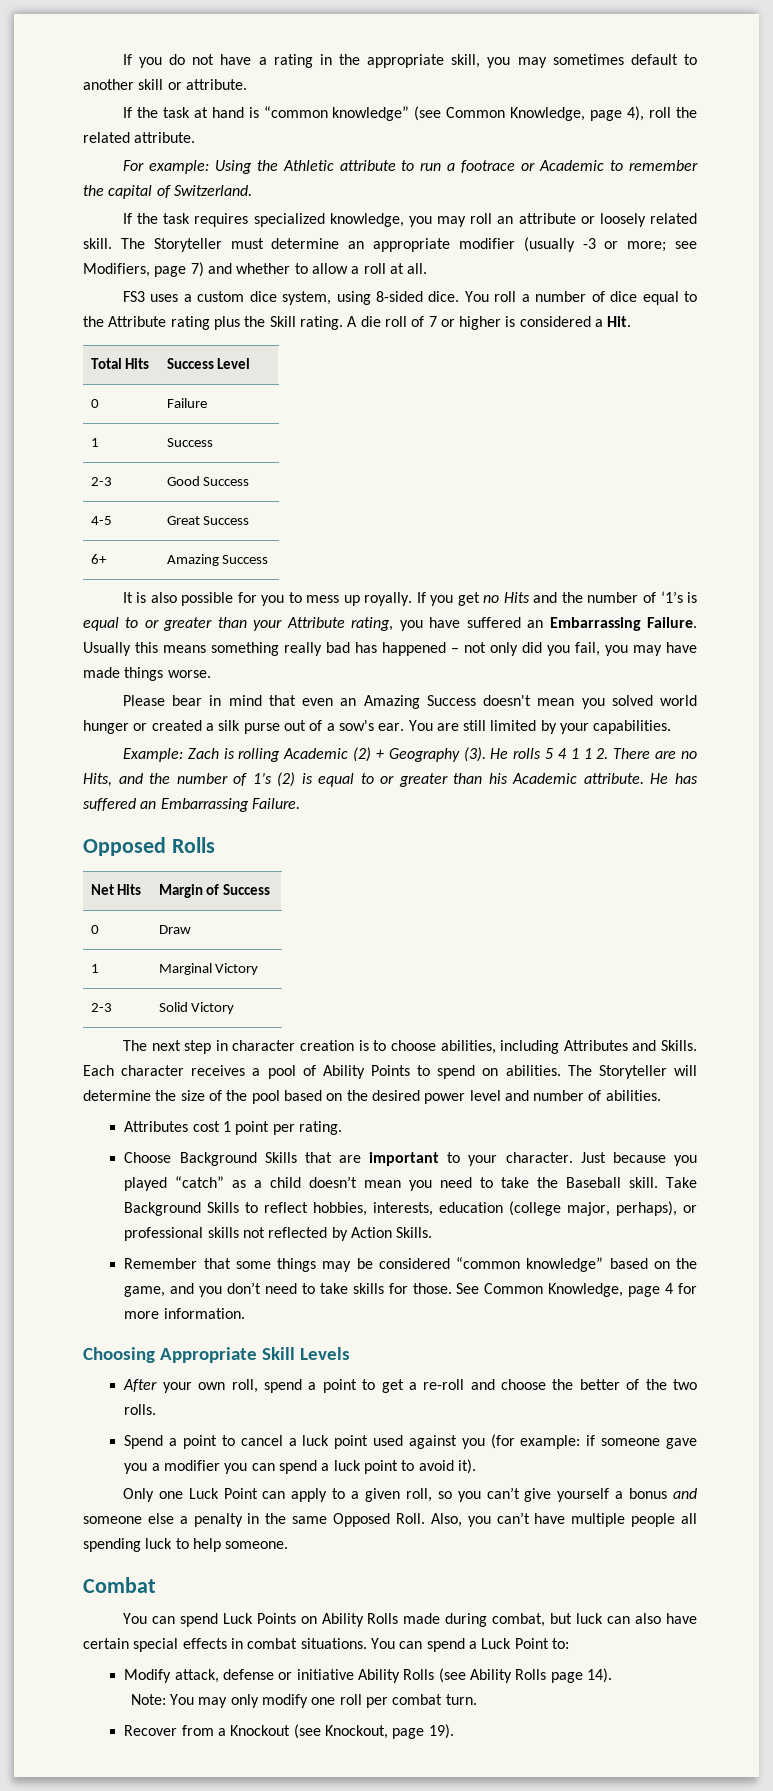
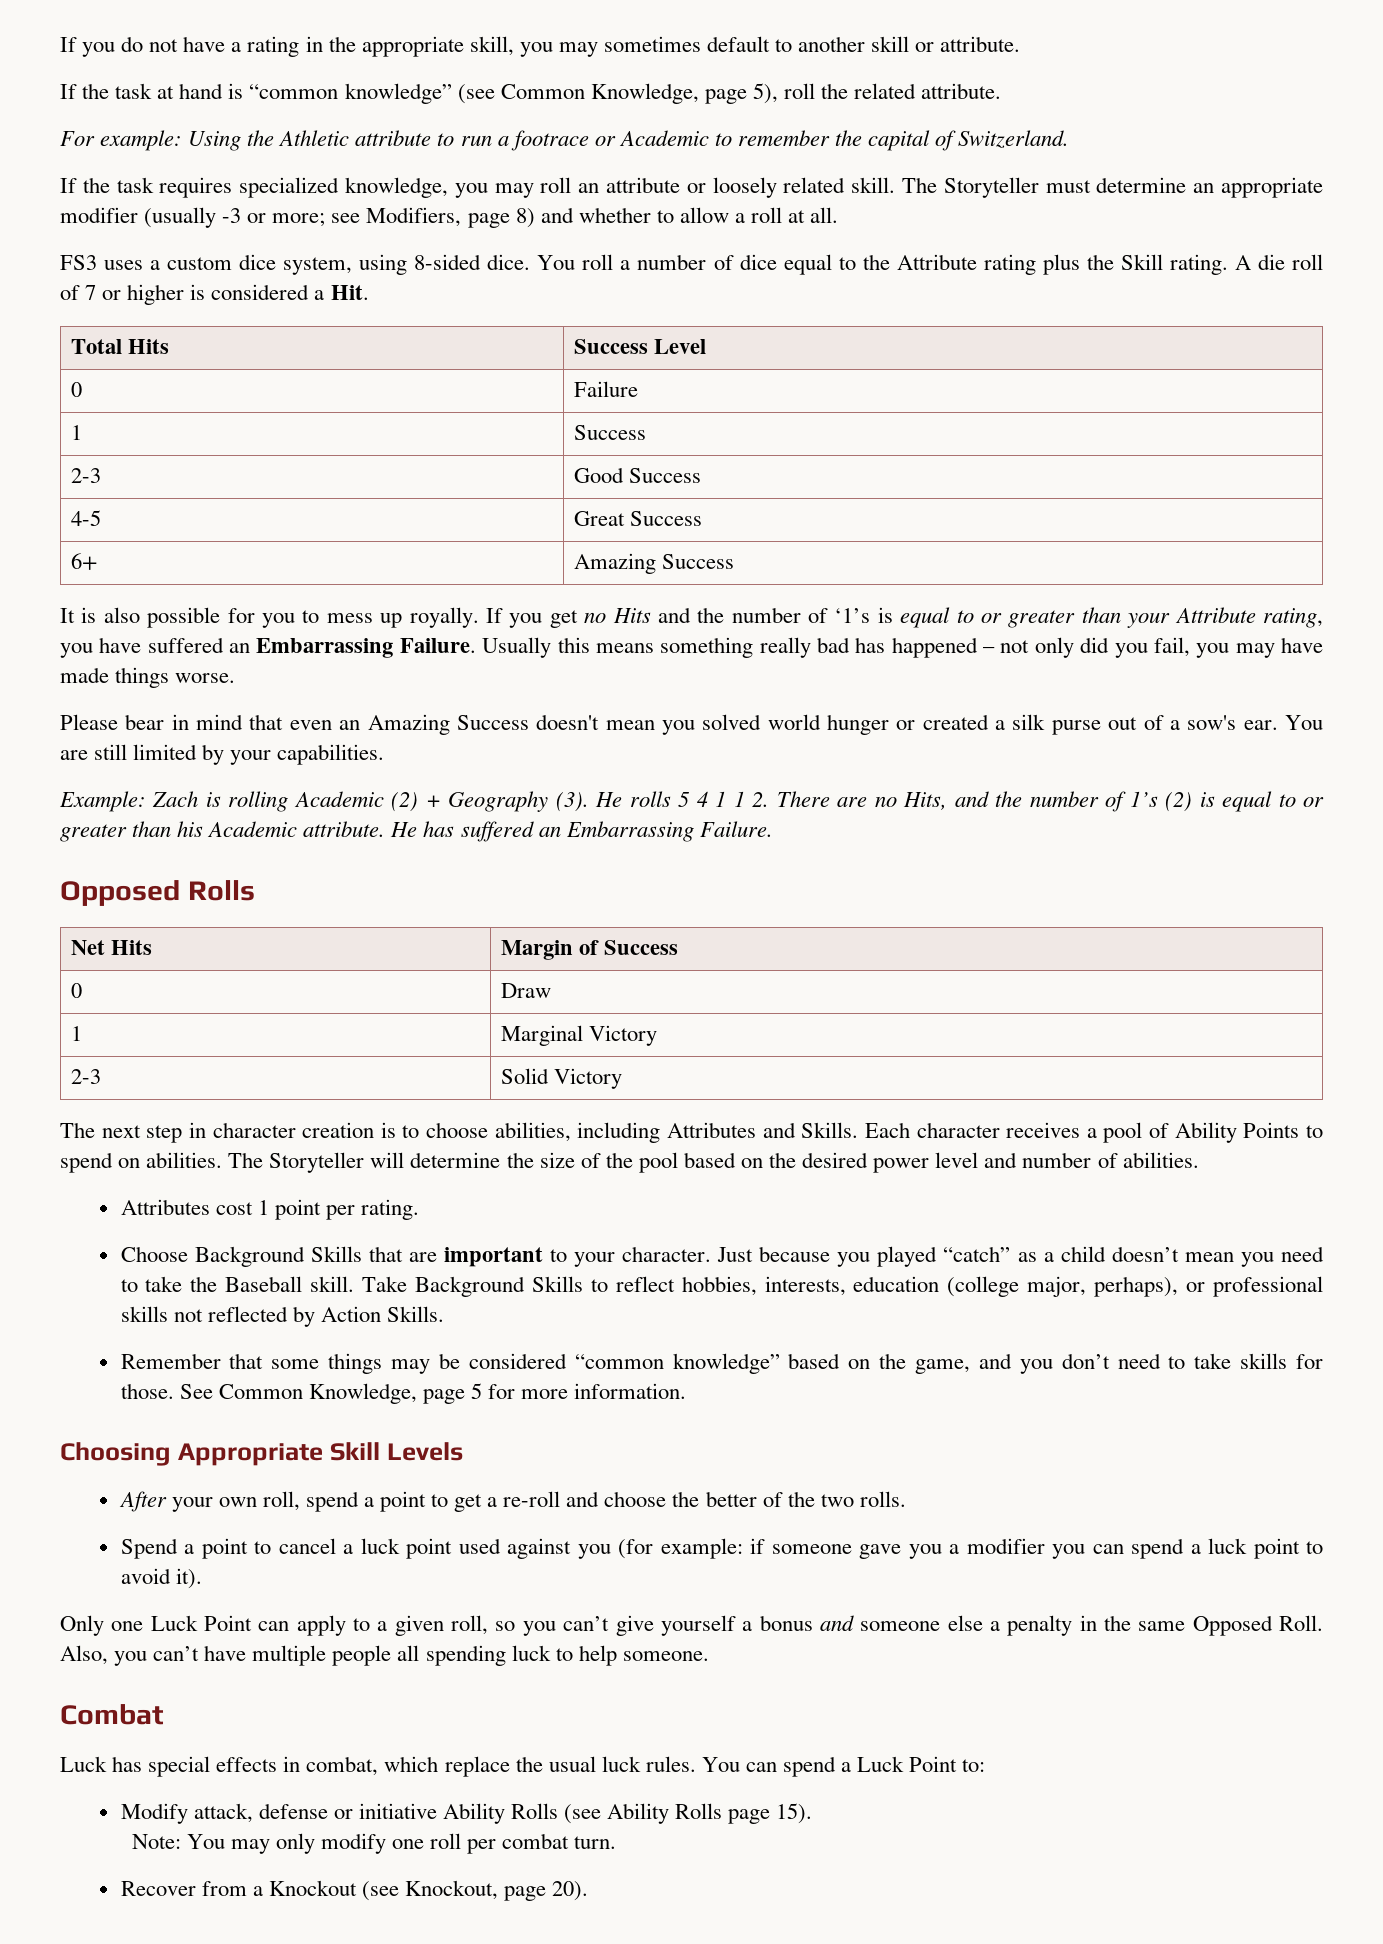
- If the task at hand is “common knowledge” (see Common Knowledge, page 4), roll the related attribute.
+ If the task at hand is “common knowledge” (see Common Knowledge, page 5), roll the related attribute.
- The Storyteller must determine an appropriate modifier (usually -3 or more; see Modifiers, page 7) and whether to allow a roll at all.
+ The Storyteller must determine an appropriate modifier (usually -3 or more; see Modifiers, page 8) and whether to allow a roll at all.
- See Common Knowledge, page 4 for more information.
+ See Common Knowledge, page 5 for more information.
- You can spend Luck Points on Ability Rolls made during combat, but luck can also have certain special effects in combat situations.
+ Luck has special effects in combat, which replace the usual luck rules.
- Modify attack, defense or initiative Ability Rolls (see Ability Rolls page 14).
+ Modify attack, defense or initiative Ability Rolls (see Ability Rolls page 15).
- Recover from a Knockout (see Knockout, page 19).
+ Recover from a Knockout (see Knockout, page 20).

